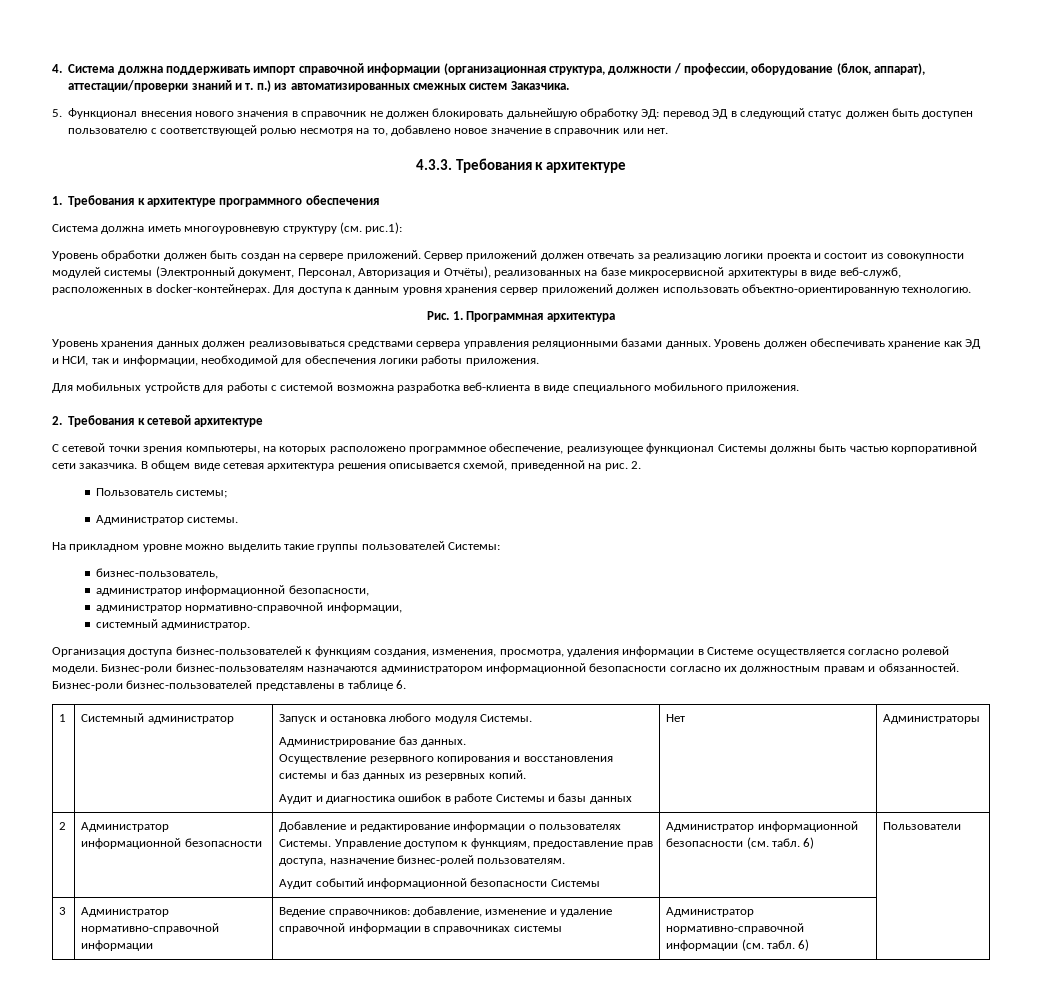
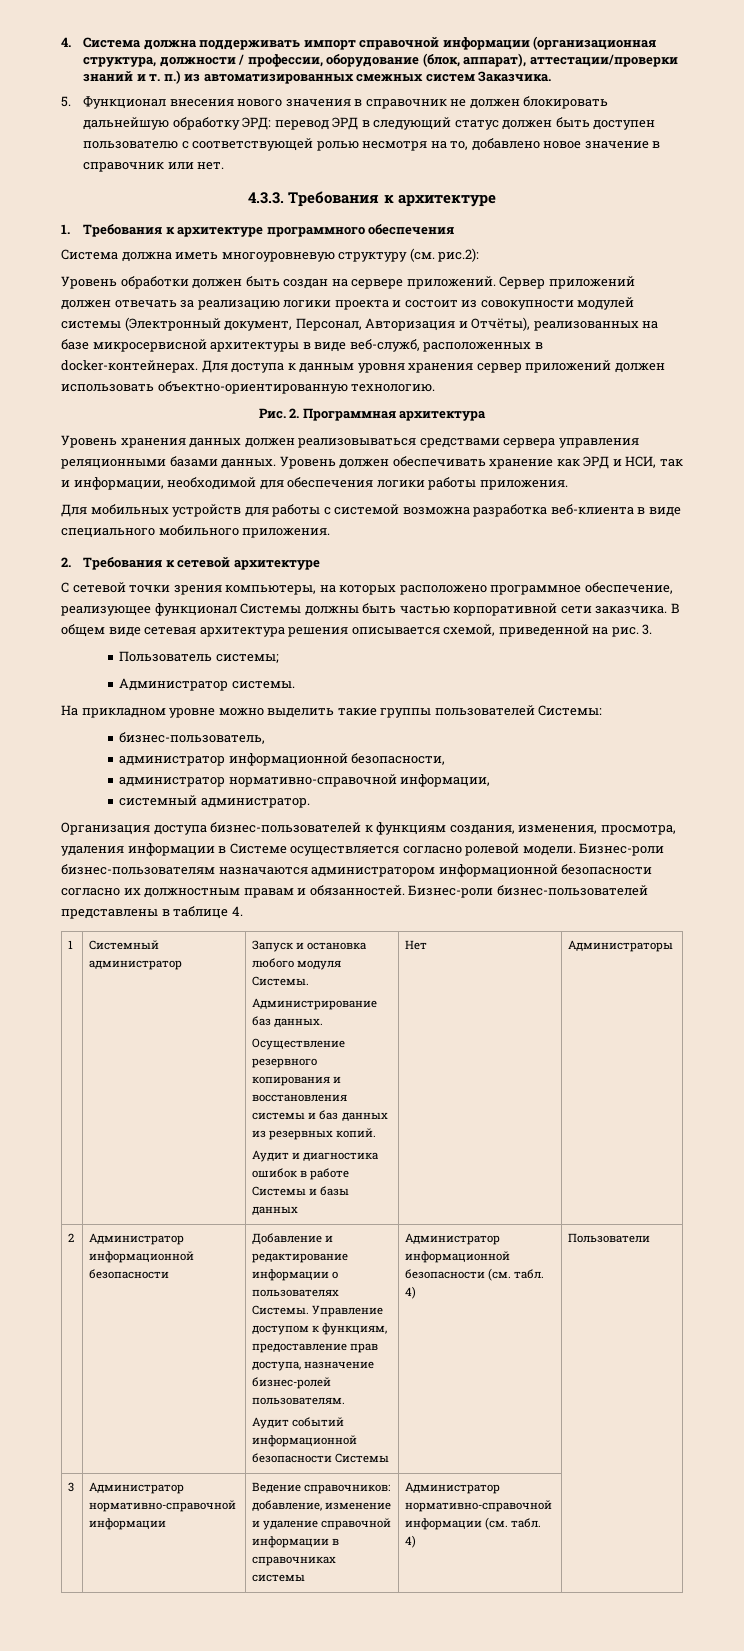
- 5. Функционал внесения нового значения в справочник не должен блокировать дальнейшую обработку ЭД: перевод ЭД в следующий статус должен быть доступен пользователю с соответствующей ролью несмотря на то, добавлено новое значение в справочник или нет.
+ 5. Функционал внесения нового значения в справочник не должен блокировать дальнейшую обработку ЭРД: перевод ЭРД в следующий статус должен быть доступен пользователю с соответствующей ролью несмотря на то, добавлено новое значение в справочник или нет.
- Система должна иметь многоуровневую структуру (см. рис.1):
+ Система должна иметь многоуровневую структуру (см. рис.2):
- Рис. 1. Программная архитектура
+ Рис. 2. Программная архитектура
- Уровень должен обеспечивать хранение как ЭД и НСИ, так и информации, необходимой для обеспечения логики работы приложения.
+ Уровень должен обеспечивать хранение как ЭРД и НСИ, так и информации, необходимой для обеспечения логики работы приложения.
- В общем виде сетевая архитектура решения описывается схемой, приведенной на рис. 2.
+ В общем виде сетевая архитектура решения описывается схемой, приведенной на рис. 3.
- Бизнес-роли бизнес-пользователей представлены в таблице 6.
+ Бизнес-роли бизнес-пользователей представлены в таблице 4.
  2 | Администратор информационной безопасности | Добавление и редактирование информации о пользователях Системы. Управление доступом к функциям, предоставление прав доступа, назначение бизнес-ролей пользователям.
- Аудит событий информационной безопасности Системы | Администратор информационной безопасности (см. табл. 6) | Пользователи
+ Аудит событий информационной безопасности Системы | Администратор информационной безопасности (см. табл. 4) | Пользователи
- 3 | Администратор нормативно-справочной информации | Ведение справочников: добавление, изменение и удаление справочной информации в справочниках системы | Администратор нормативно-справочной информации (см. табл. 6) |
+ 3 | Администратор нормативно-справочной информации | Ведение справочников: добавление, изменение и удаление справочной информации в справочниках системы | Администратор нормативно-справочной информации (см. табл. 4) |

